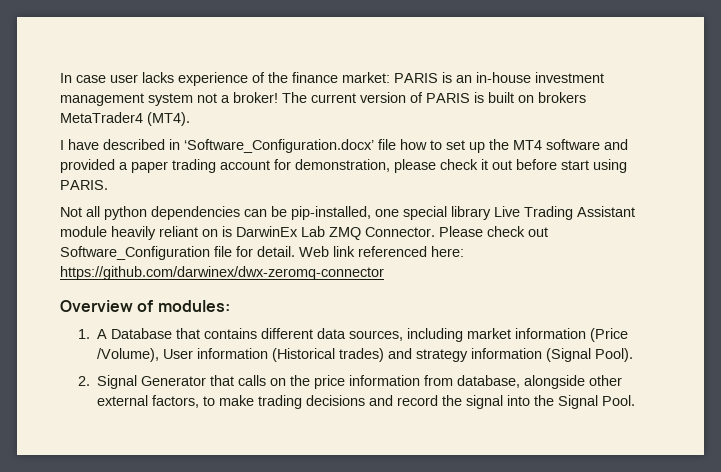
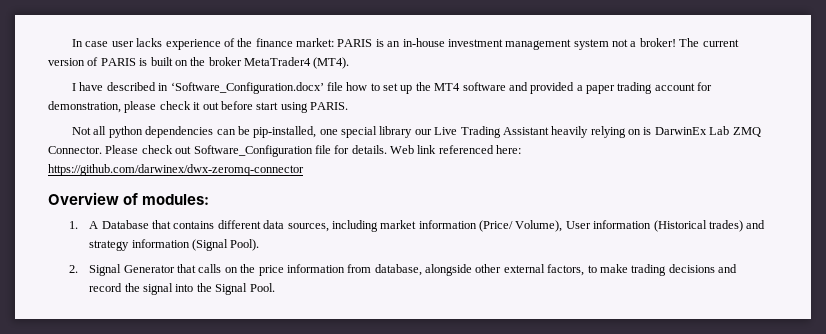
- The current version of PARIS is built on brokers MetaTrader4 (MT4).
+ The current version of PARIS is built on the broker MetaTrader4 (MT4).
- Not all python dependencies can be pip-installed, one special library Live Trading Assistant module heavily reliant on is DarwinEx Lab ZMQ Connector.
+ Not all python dependencies can be pip-installed, one special library our Live Trading Assistant heavily relying on is DarwinEx Lab ZMQ Connector.
- Please check out Software_Configuration file for detail.
+ Please check out Software_Configuration file for details.
- 1. A Database that contains different data sources, including market information (Price /Volume), User information (Historical trades) and strategy information (Signal Pool).
+ 1. A Database that contains different data sources, including market information (Price/ Volume), User information (Historical trades) and strategy information (Signal Pool).

